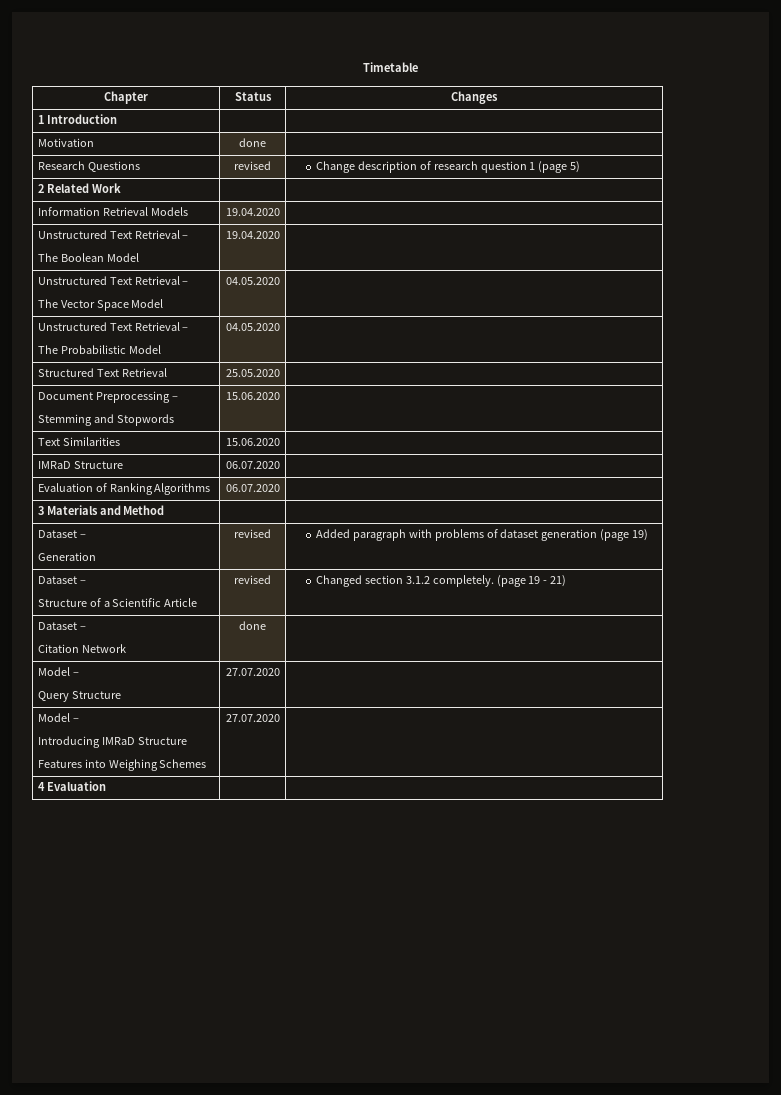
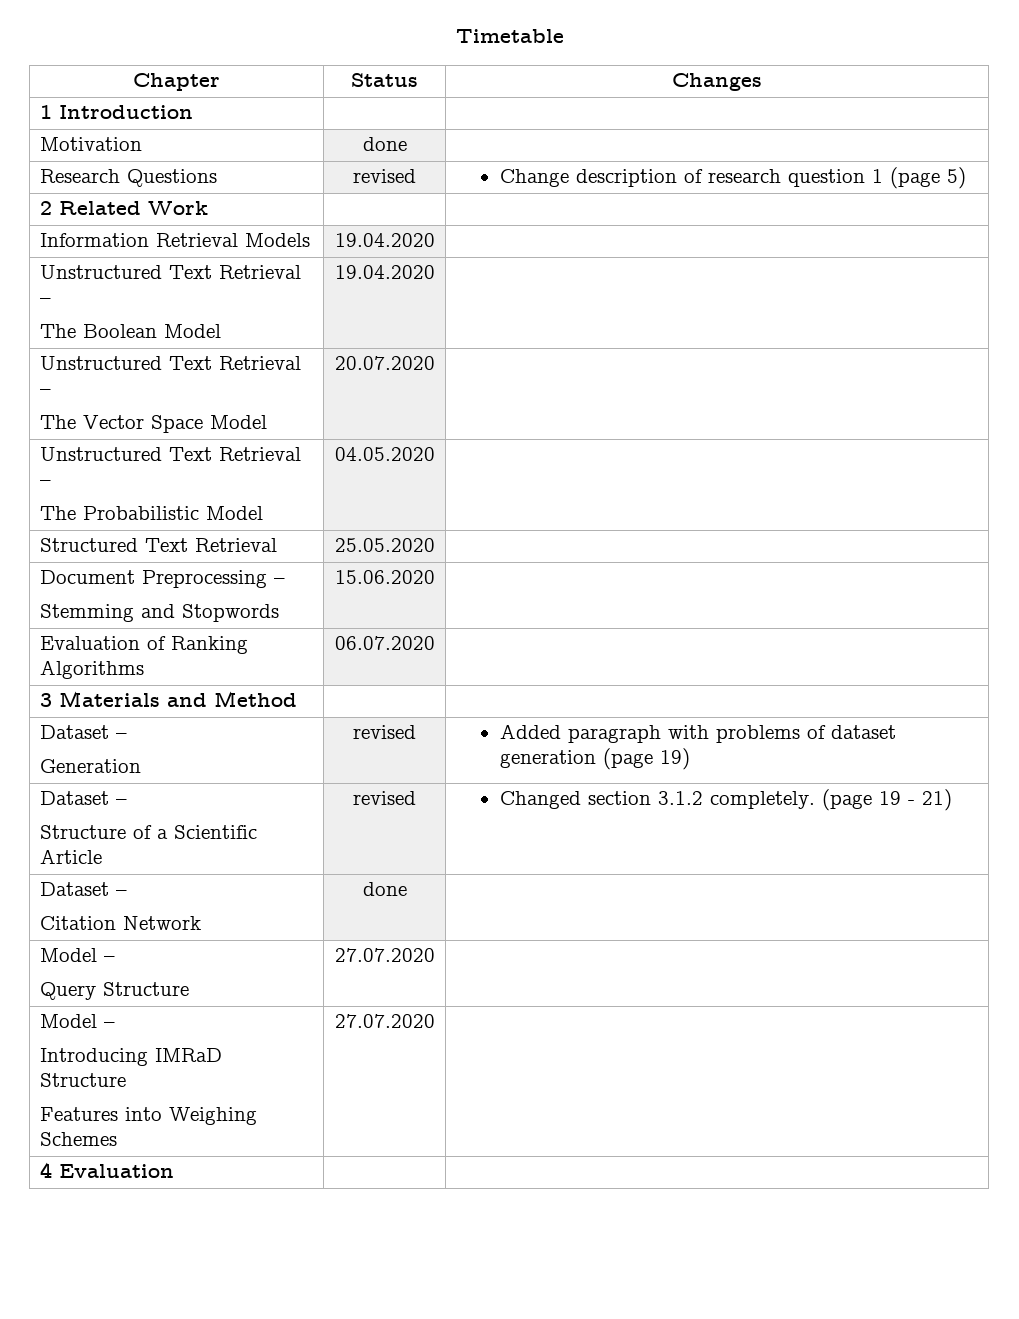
  Information Retrieval Models | 19.04.2020 |
  Unstructured Text Retrieval –
  The Boolean Model | 19.04.2020 |
  Unstructured Text Retrieval –
- The Vector Space Model | 04.05.2020 |
+ The Vector Space Model | 20.07.2020 |
- Text Similarities | 15.06.2020 |
- IMRaD Structure | 06.07.2020 |

